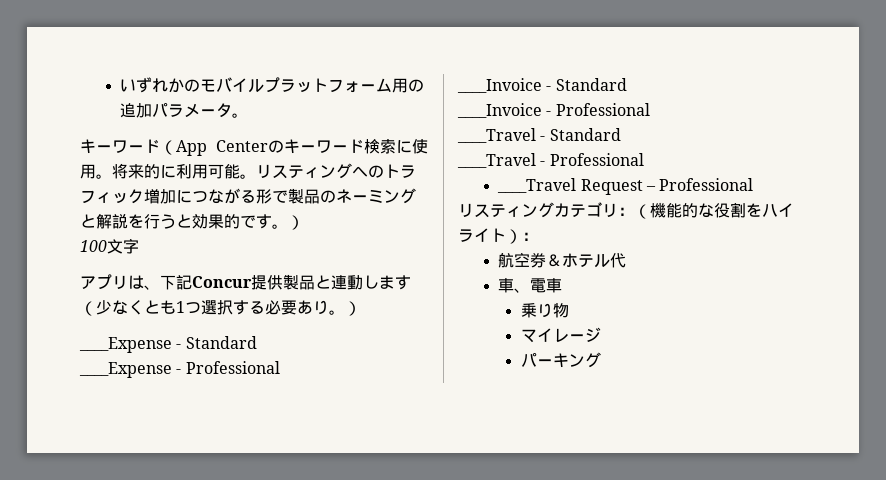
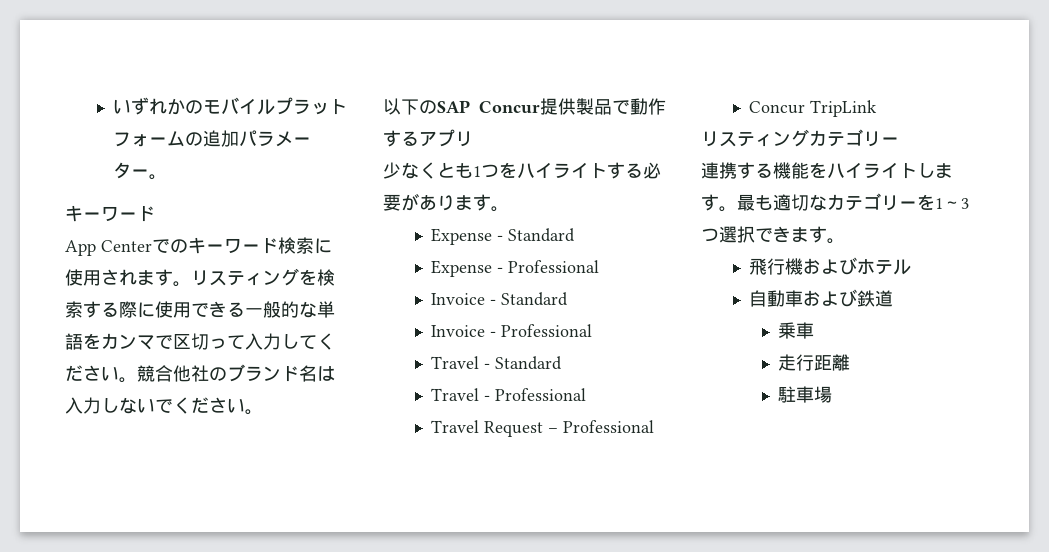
- いずれかのモバイルプラットフォーム用の追加パラメータ。
- キーワード（App Centerのキーワード検索に使用。将来的に利用可能。リスティングへのトラフィック増加につながる形で製品のネーミングと解説を行うと効果的です。）
- 100文字
- アプリは、下記Concur提供製品と連動します（少なくとも1つ選択する必要あり。）
- ____Expense - Standard
- ____Expense - Professional
- ____Invoice - Standard
- ____Invoice - Professional
- ____Travel - Standard
- ____Travel - Professional
- ____Travel Request – Professional
+ いずれかのモバイルプラットフォームの追加パラメーター。
+ キーワード
+ App Centerでのキーワード検索に使用されます。リスティングを検索する際に使用できる一般的な単語をカンマで区切って入力してください。競合他社のブランド名は入力しないでください。
+ 以下のSAP Concur提供製品で動作するアプリ
+ 少なくとも1つをハイライトする必要があります。
+ Expense - Standard
+ Expense - Professional
+ Invoice - Standard
+ Invoice - Professional
+ Travel - Standard
+ Travel - Professional
+ Travel Request – Professional
+ Concur TripLink
- リスティングカテゴリ：（機能的な役割をハイライト）：
- 航空券＆ホテル代
- 車、電車
- 乗り物
- マイレージ
- パーキング
+ リスティングカテゴリー
+ 連携する機能をハイライトします。最も適切なカテゴリーを1～3つ選択できます。
+ 飛行機およびホテル
+ 自動車および鉄道
+ 乗車
+ 走行距離
+ 駐車場

